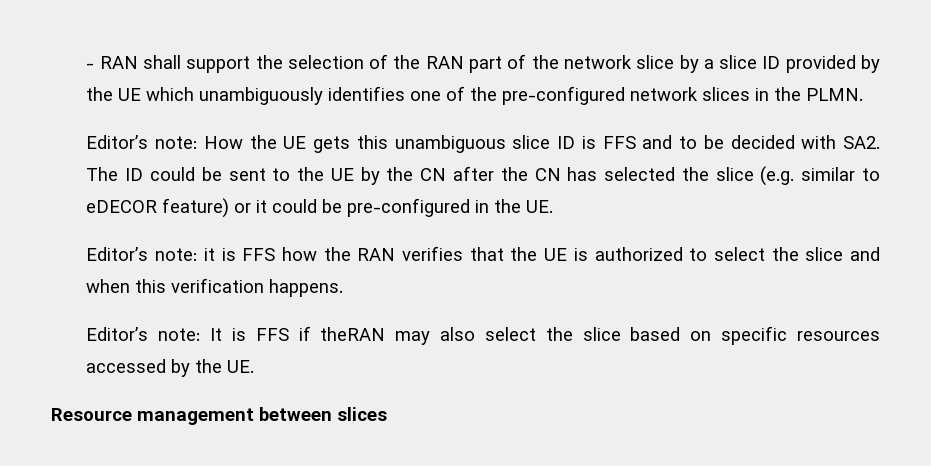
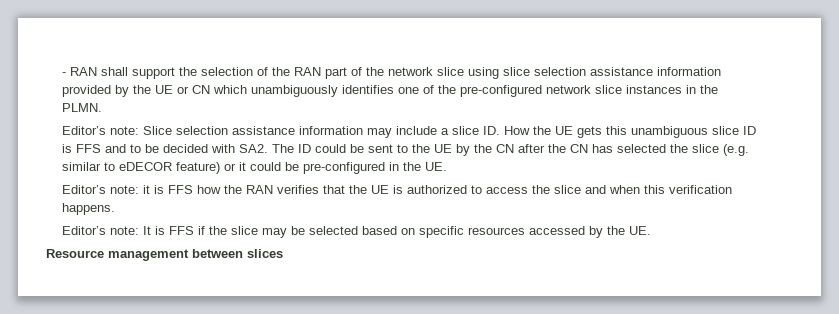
- - RAN shall support the selection of the RAN part of the network slice by a slice ID provided by the UE which unambiguously identifies one of the pre-configured network slices in the PLMN.
+ - RAN shall support the selection of the RAN part of the network slice using slice selection assistance information provided by the UE or CN which unambiguously identifies one of the pre-configured network slice instances in the PLMN.
- Editor’s note: How the UE gets this unambiguous slice ID is FFS and to be decided with SA2. The ID could be sent to the UE by the CN after the CN has selected the slice (e.g. similar to eDECOR feature) or it could be pre-configured in the UE.
+ Editor’s note: Slice selection assistance information may include a slice ID. How the UE gets this unambiguous slice ID is FFS and to be decided with SA2. The ID could be sent to the UE by the CN after the CN has selected the slice (e.g. similar to eDECOR feature) or it could be pre-configured in the UE.
- Editor’s note: it is FFS how the RAN verifies that the UE is authorized to select the slice and when this verification happens.
+ Editor’s note: it is FFS how the RAN verifies that the UE is authorized to access the slice and when this verification happens.
- Editor’s note: It is FFS if theRAN may also select the slice based on specific resources accessed by the UE.
+ Editor’s note: It is FFS if the slice may be selected based on specific resources accessed by the UE.

